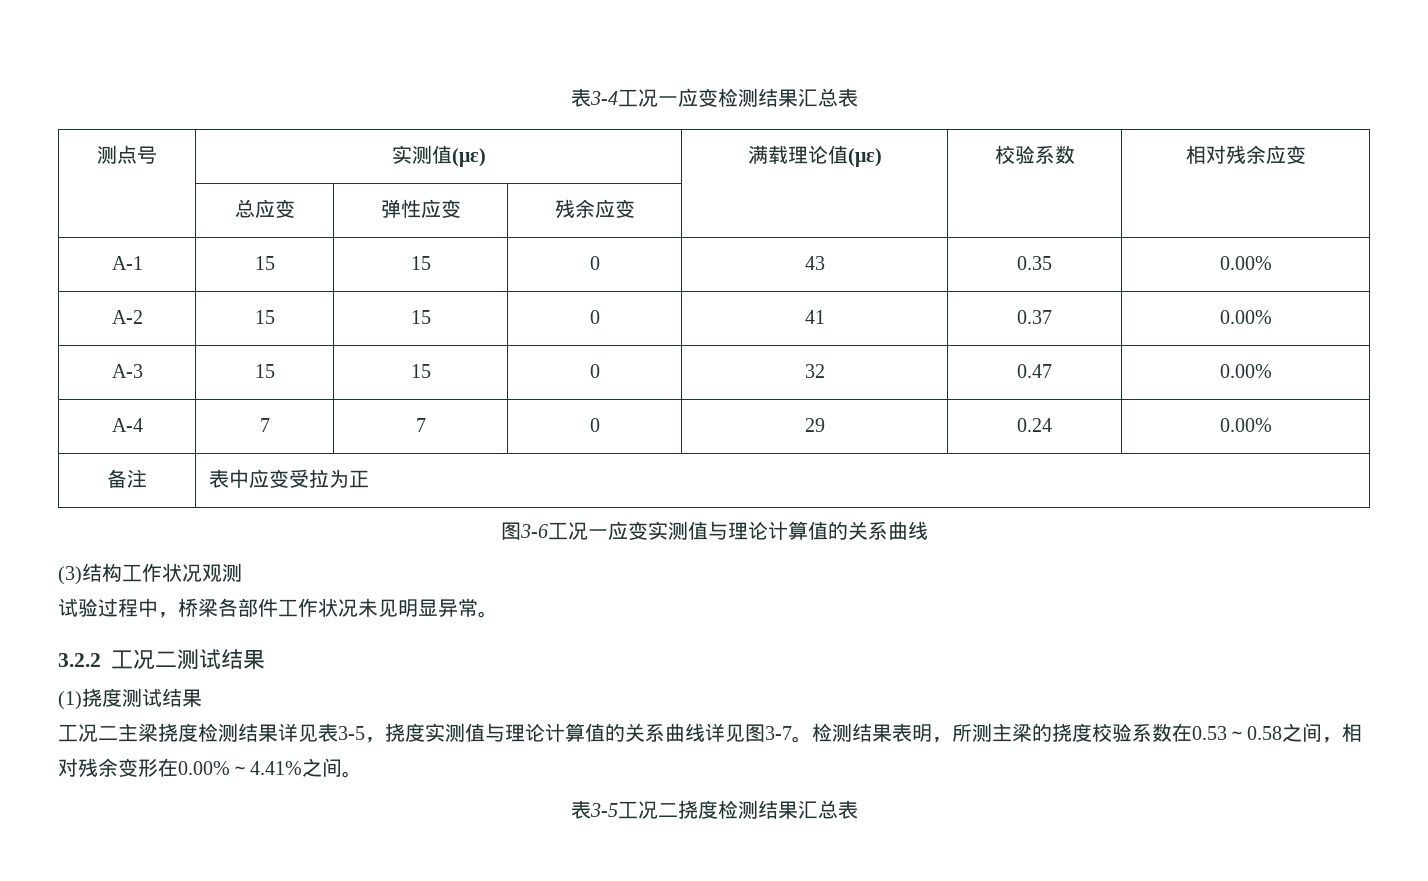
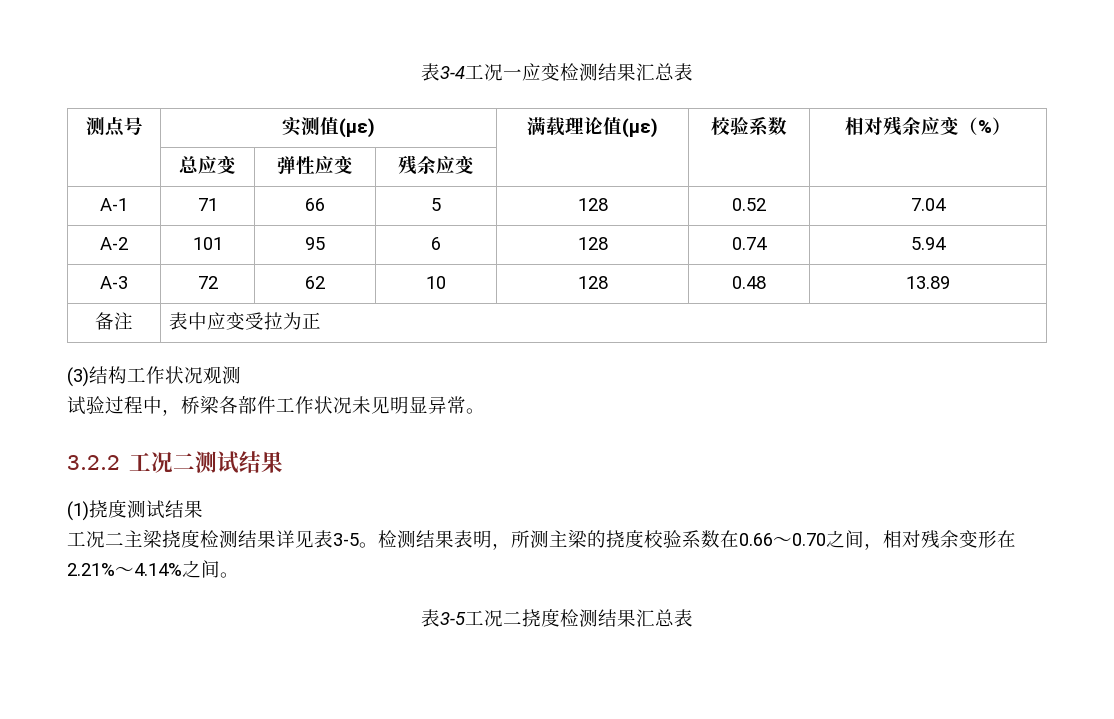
- 测点号 | 实测值(με) | 满载理论值(με) | 校验系数 | 相对残余应变
+ 测点号 | 实测值(με) | 满载理论值(με) | 校验系数 | 相对残余应变（%）
- A-1 | 15 | 15 | 0 | 43 | 0.35 | 0.00%
- A-2 | 15 | 15 | 0 | 41 | 0.37 | 0.00%
- A-3 | 15 | 15 | 0 | 32 | 0.47 | 0.00%
- A-4 | 7 | 7 | 0 | 29 | 0.24 | 0.00%
+ A-1 | 71 | 66 | 5 | 128 | 0.52 | 7.04
+ A-2 | 101 | 95 | 6 | 128 | 0.74 | 5.94
+ A-3 | 72 | 62 | 10 | 128 | 0.48 | 13.89
- 图3-6工况一应变实测值与理论计算值的关系曲线
- 工况二主梁挠度检测结果详见表3-5，挠度实测值与理论计算值的关系曲线详见图3-7。
+ 工况二主梁挠度检测结果详见表3-5。
- 检测结果表明，所测主梁的挠度校验系数在0.53～0.58之间，相对残余变形在0.00%～4.41%之间。
+ 检测结果表明，所测主梁的挠度校验系数在0.66～0.70之间，相对残余变形在2.21%～4.14%之间。

